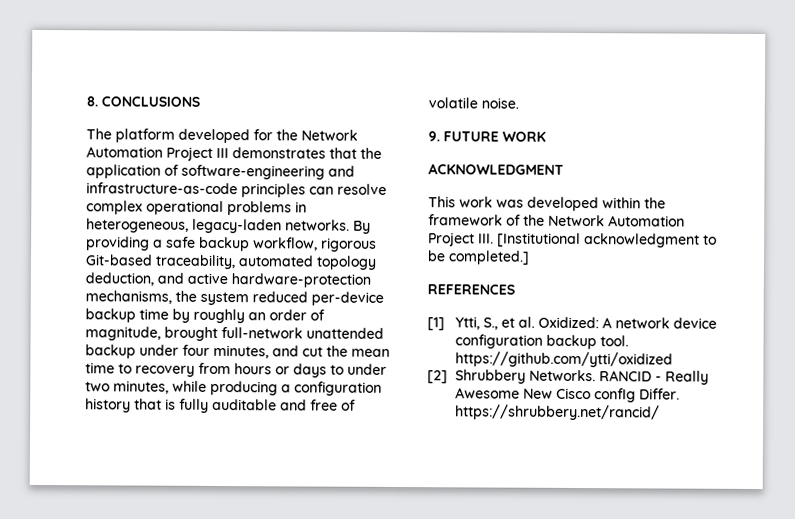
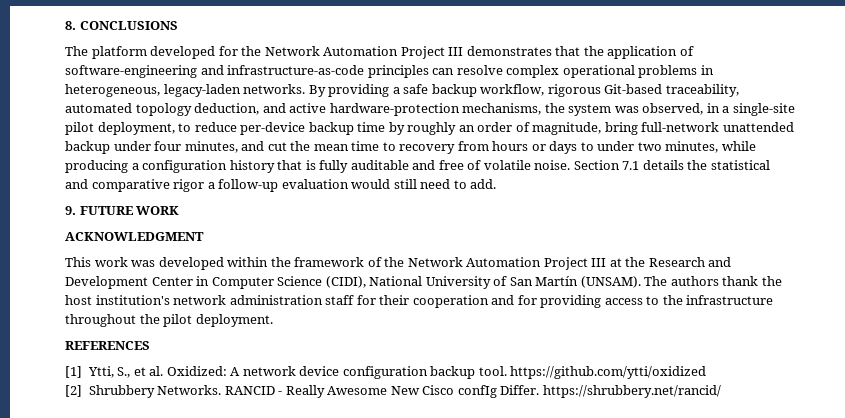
- By providing a safe backup workflow, rigorous Git-based traceability, automated topology deduction, and active hardware-protection mechanisms, the system reduced per-device backup time by roughly an order of magnitude, brought full-network unattended backup under four minutes, and cut the mean time to recovery from hours or days to under two minutes, while producing a configuration history that is fully auditable and free of volatile noise.
+ By providing a safe backup workflow, rigorous Git-based traceability, automated topology deduction, and active hardware-protection mechanisms, the system was observed, in a single-site pilot deployment, to reduce per-device backup time by roughly an order of magnitude, bring full-network unattended backup under four minutes, and cut the mean time to recovery from hours or days to under two minutes, while producing a configuration history that is fully auditable and free of volatile noise. Section 7.1 details the statistical and comparative rigor a follow-up evaluation would still need to add.
- This work was developed within the framework of the Network Automation Project III. [Institutional acknowledgment to be completed.]
+ This work was developed within the framework of the Network Automation Project III at the Research and Development Center in Computer Science (CIDI), National University of San Martín (UNSAM). The authors thank the host institution's network administration staff for their cooperation and for providing access to the infrastructure throughout the pilot deployment.

